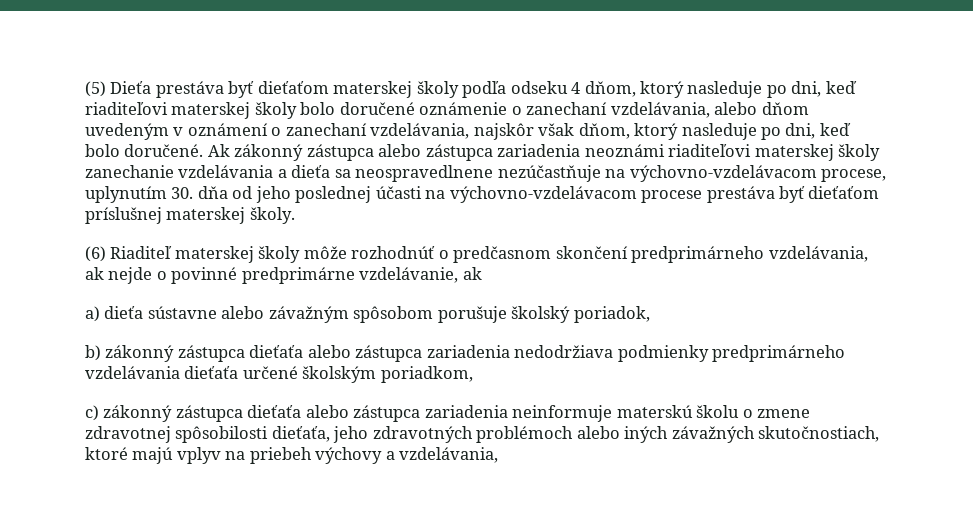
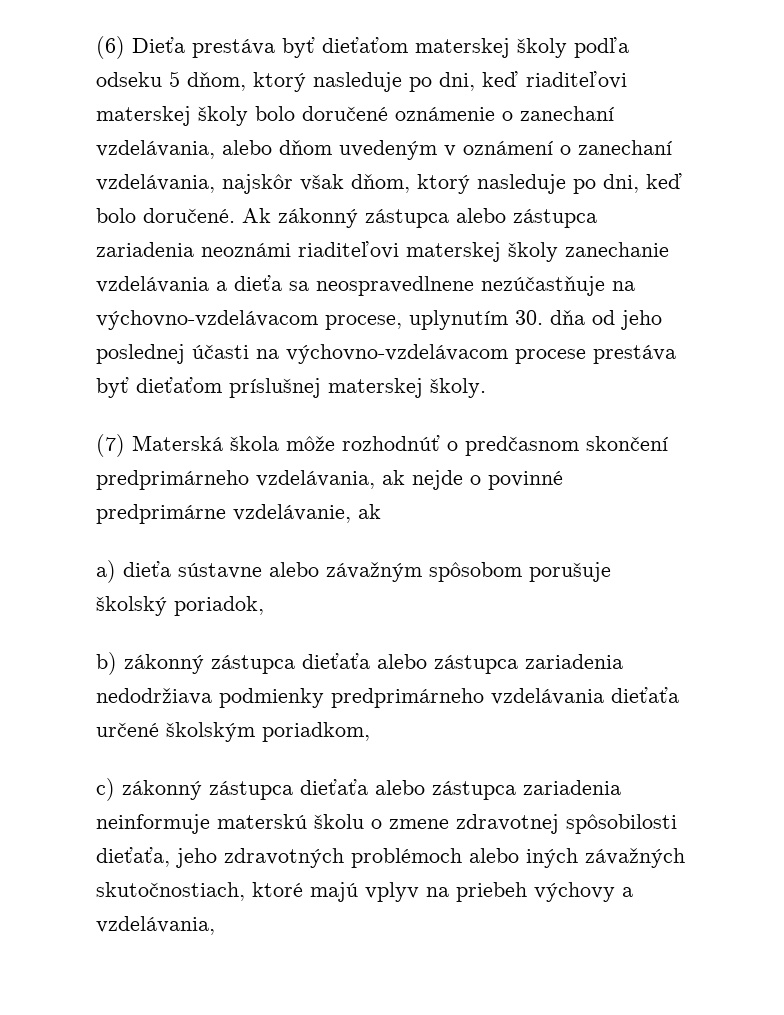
- (5) Dieťa prestáva byť dieťaťom materskej školy podľa odseku 4 dňom, ktorý nasleduje po dni, keď riaditeľovi materskej školy bolo doručené oznámenie o zanechaní vzdelávania, alebo dňom uvedeným v oznámení o zanechaní vzdelávania, najskôr však dňom, ktorý nasleduje po dni, keď bolo doručené.
+ (6) Dieťa prestáva byť dieťaťom materskej školy podľa odseku 5 dňom, ktorý nasleduje po dni, keď riaditeľovi materskej školy bolo doručené oznámenie o zanechaní vzdelávania, alebo dňom uvedeným v oznámení o zanechaní vzdelávania, najskôr však dňom, ktorý nasleduje po dni, keď bolo doručené.
- (6) Riaditeľ materskej školy môže rozhodnúť o predčasnom skončení predprimárneho vzdelávania, ak nejde o povinné predprimárne vzdelávanie, ak
+ (7) Materská škola môže rozhodnúť o predčasnom skončení predprimárneho vzdelávania, ak nejde o povinné predprimárne vzdelávanie, ak

